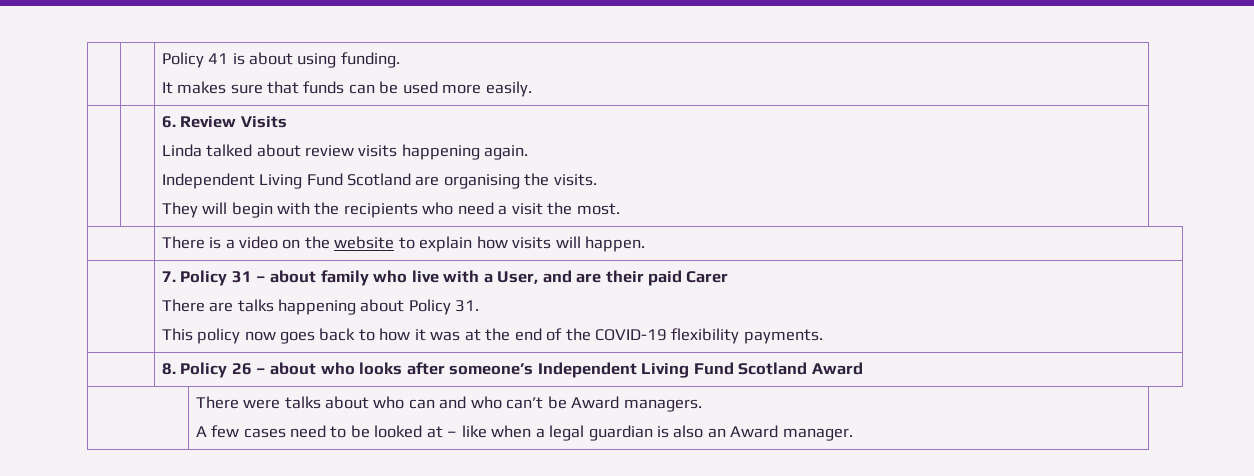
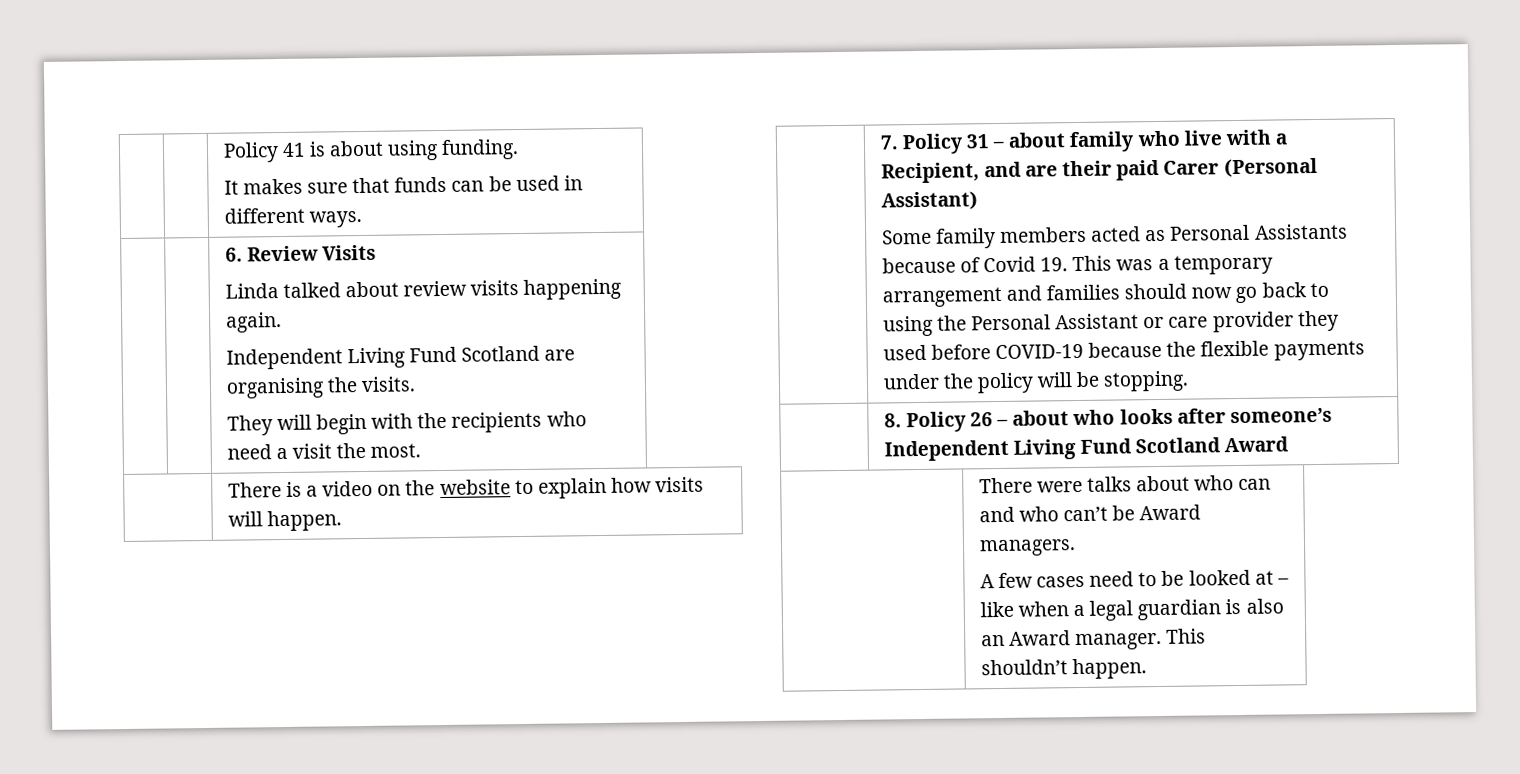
  | | Policy 41 is about using funding.
- It makes sure that funds can be used more easily.
+ It makes sure that funds can be used in different ways.
- 7. Policy 31 – about family who live with a User, and are their paid Carer
- There are talks happening about Policy 31.
- This policy now goes back to how it was at the end of the COVID-19 flexibility payments.
+ 7. Policy 31 – about family who live with a Recipient, and are their paid Carer (Personal Assistant)
+ Some family members acted as Personal Assistants because of Covid 19. This was a temporary arrangement and families should now go back to using the Personal Assistant or care provider they used before COVID-19 because the flexible payments under the policy will be stopping.
  | There were talks about who can and who can’t be Award managers.
- A few cases need to be looked at – like when a legal guardian is also an Award manager.
+ A few cases need to be looked at – like when a legal guardian is also an Award manager. This shouldn’t happen.

